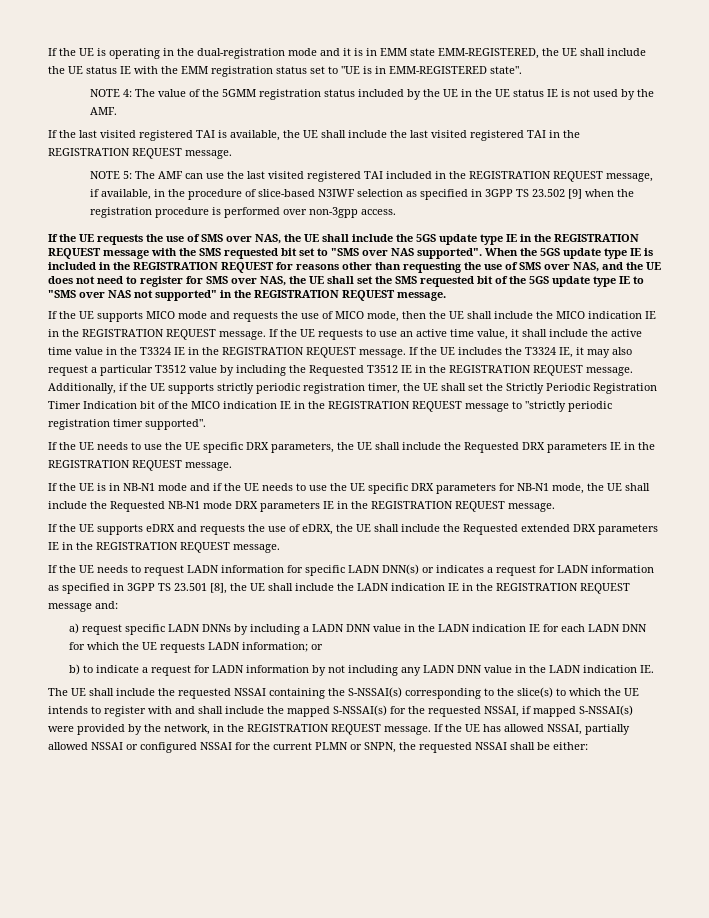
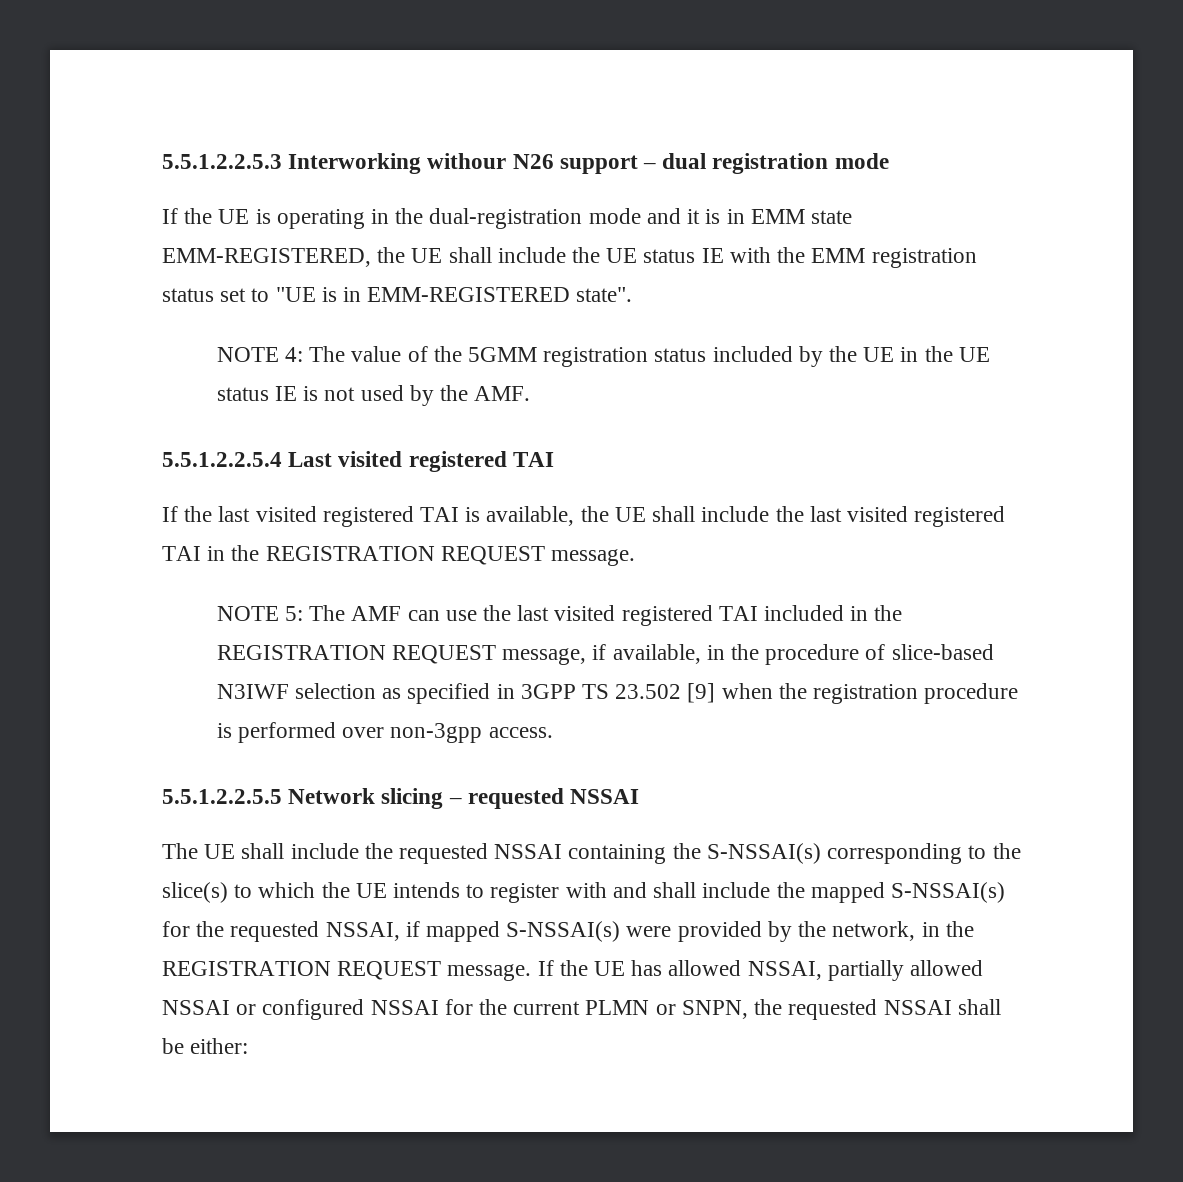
+ 5.5.1.2.2.5.3 Interworking withour N26 support – dual registration mode
+ 5.5.1.2.2.5.4 Last visited registered TAI
- If the UE requests the use of SMS over NAS, the UE shall include the 5GS update type IE in the REGISTRATION REQUEST message with the SMS requested bit set to "SMS over NAS supported". When the 5GS update type IE is included in the REGISTRATION REQUEST for reasons other than requesting the use of SMS over NAS, and the UE does not need to register for SMS over NAS, the UE shall set the SMS requested bit of the 5GS update type IE to "SMS over NAS not supported" in the REGISTRATION REQUEST message.
- If the UE supports MICO mode and requests the use of MICO mode, then the UE shall include the MICO indication IE in the REGISTRATION REQUEST message. If the UE requests to use an active time value, it shall include the active time value in the T3324 IE in the REGISTRATION REQUEST message. If the UE includes the T3324 IE, it may also request a particular T3512 value by including the Requested T3512 IE in the REGISTRATION REQUEST message. Additionally, if the UE supports strictly periodic registration timer, the UE shall set the Strictly Periodic Registration Timer Indication bit of the MICO indication IE in the REGISTRATION REQUEST message to "strictly periodic registration timer supported".
- If the UE needs to use the UE specific DRX parameters, the UE shall include the Requested DRX parameters IE in the REGISTRATION REQUEST message.
- If the UE is in NB-N1 mode and if the UE needs to use the UE specific DRX parameters for NB-N1 mode, the UE shall include the Requested NB-N1 mode DRX parameters IE in the REGISTRATION REQUEST message.
- If the UE supports eDRX and requests the use of eDRX, the UE shall include the Requested extended DRX parameters IE in the REGISTRATION REQUEST message.
- If the UE needs to request LADN information for specific LADN DNN(s) or indicates a request for LADN information as specified in 3GPP TS 23.501 [8], the UE shall include the LADN indication IE in the REGISTRATION REQUEST message and:
- a) request specific LADN DNNs by including a LADN DNN value in the LADN indication IE for each LADN DNN for which the UE requests LADN information; or
- b) to indicate a request for LADN information by not including any LADN DNN value in the LADN indication IE.
+ 5.5.1.2.2.5.5 Network slicing – requested NSSAI

